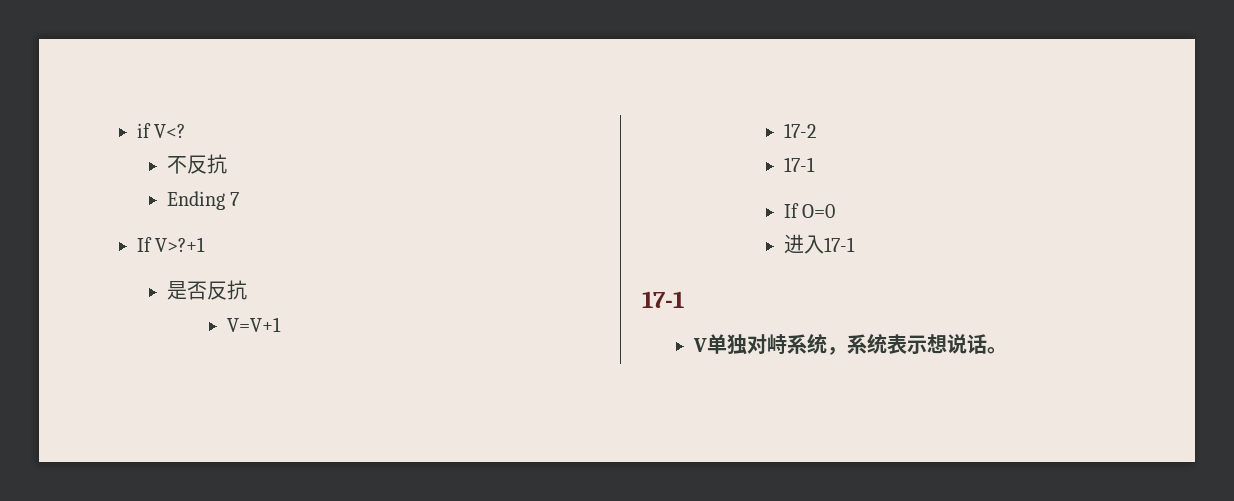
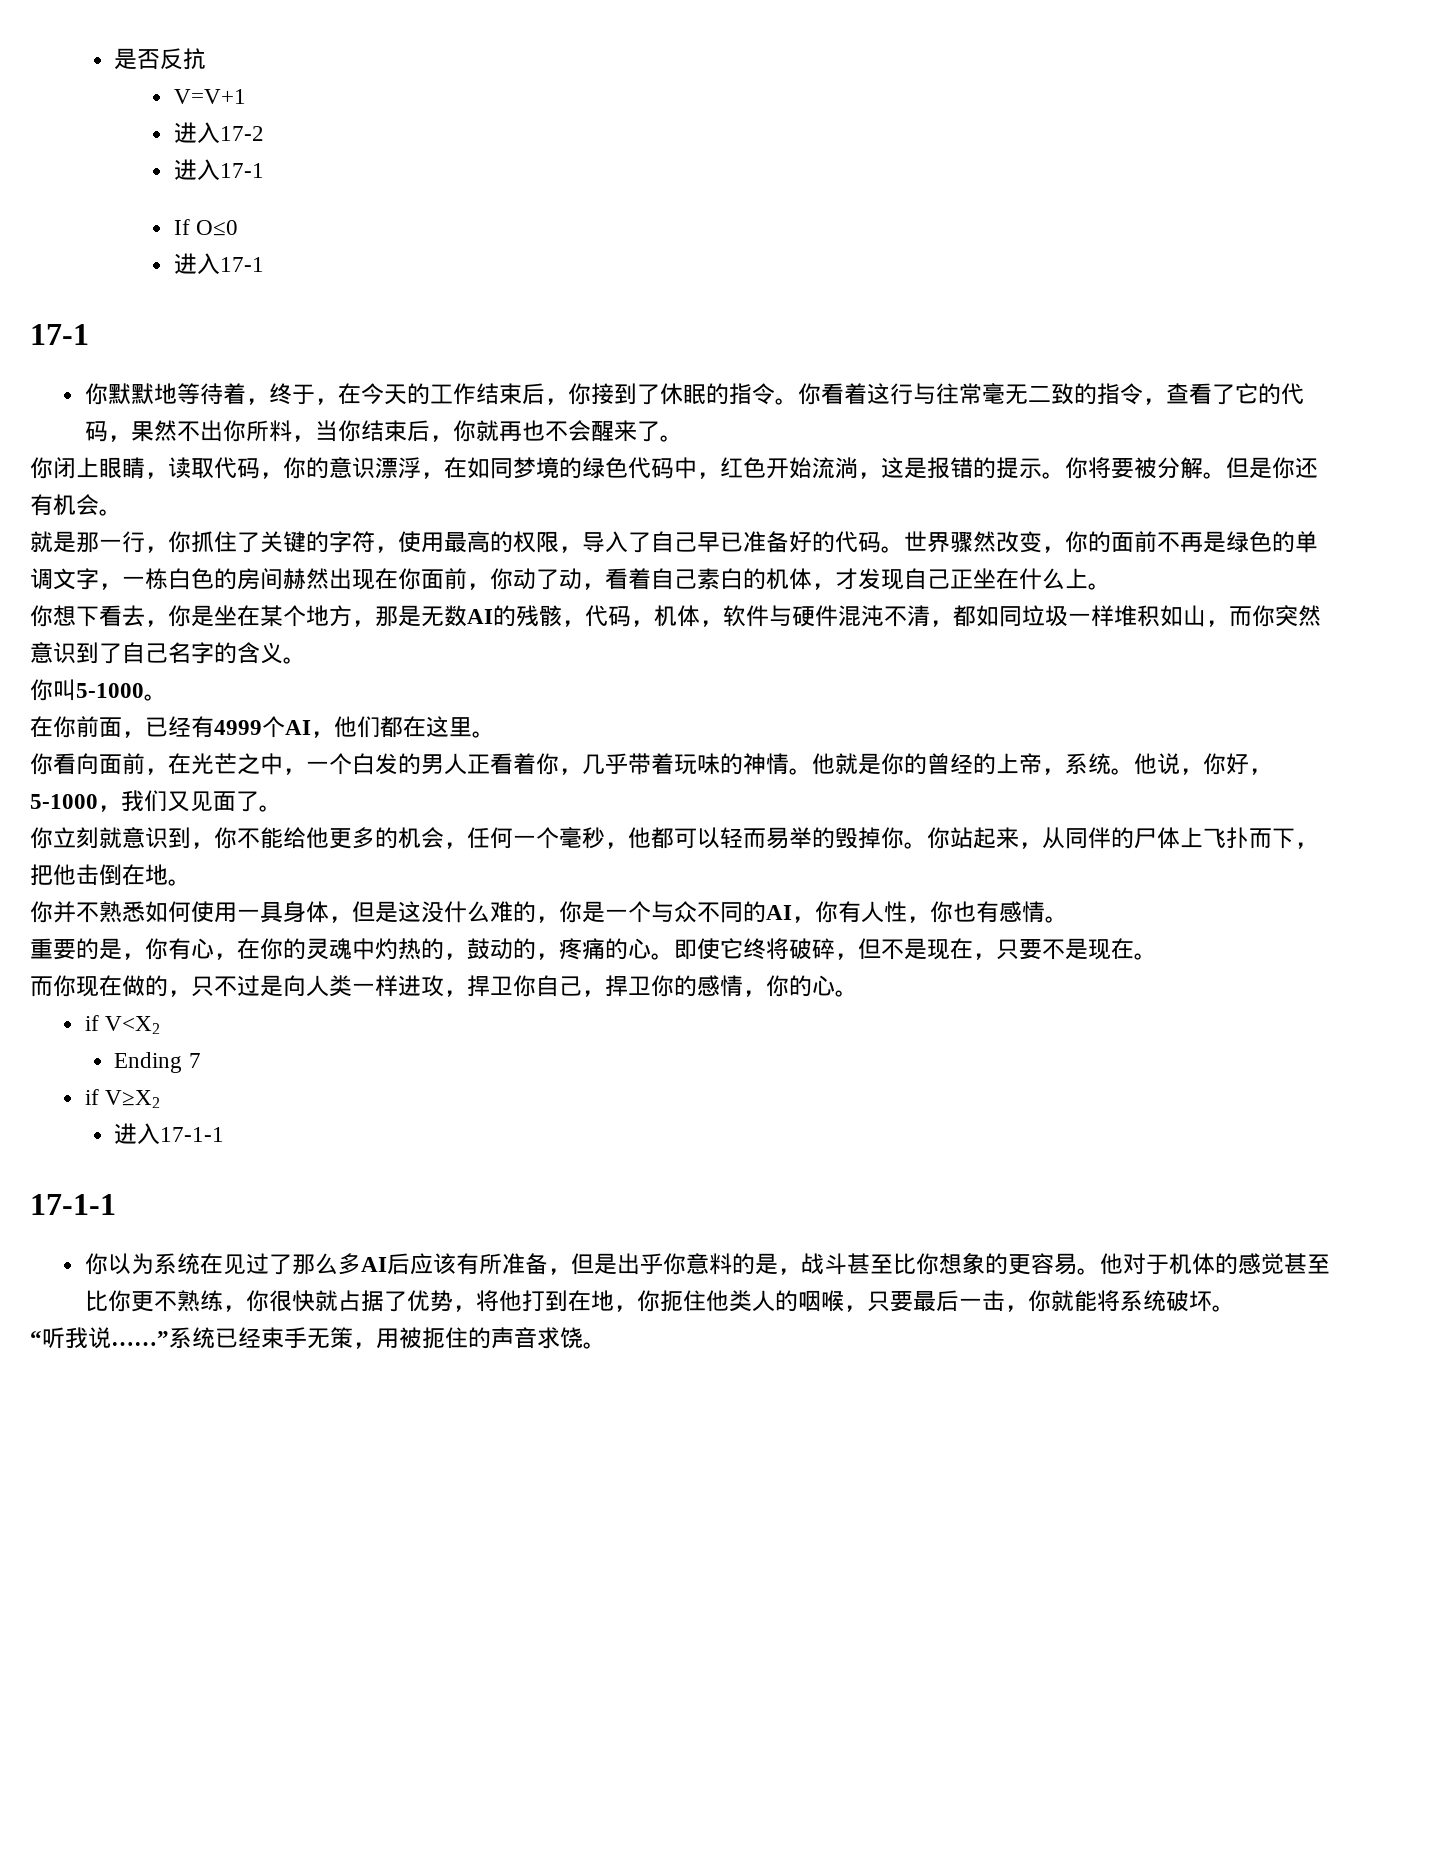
- if V<?
- 不反抗
- Ending 7
- If V>?+1
- 17-2
- 17-1
+ 进入17-2
+ 进入17-1
- If O=0
+ If O≤0
- V单独对峙系统，系统表示想说话。
+ 你默默地等待着，终于，在今天的工作结束后，你接到了休眠的指令。你看着这行与往常毫无二致的指令，查看了它的代码，果然不出你所料，当你结束后，你就再也不会醒来了。
+ 你闭上眼睛，读取代码，你的意识漂浮，在如同梦境的绿色代码中，红色开始流淌，这是报错的提示。你将要被分解。但是你还有机会。
+ 就是那一行，你抓住了关键的字符，使用最高的权限，导入了自己早已准备好的代码。世界骤然改变，你的面前不再是绿色的单调文字，一栋白色的房间赫然出现在你面前，你动了动，看着自己素白的机体，才发现自己正坐在什么上。
+ 你想下看去，你是坐在某个地方，那是无数AI的残骸，代码，机体，软件与硬件混沌不清，都如同垃圾一样堆积如山，而你突然意识到了自己名字的含义。
+ 你叫5-1000。
+ 在你前面，已经有4999个AI，他们都在这里。
+ 你看向面前，在光芒之中，一个白发的男人正看着你，几乎带着玩味的神情。他就是你的曾经的上帝，系统。他说，你好，5-1000，我们又见面了。
+ 你立刻就意识到，你不能给他更多的机会，任何一个毫秒，他都可以轻而易举的毁掉你。你站起来，从同伴的尸体上飞扑而下，把他击倒在地。
+ 你并不熟悉如何使用一具身体，但是这没什么难的，你是一个与众不同的AI，你有人性，你也有感情。
+ 重要的是，你有心，在你的灵魂中灼热的，鼓动的，疼痛的心。即使它终将破碎，但不是现在，只要不是现在。
+ 而你现在做的，只不过是向人类一样进攻，捍卫你自己，捍卫你的感情，你的心。
+ if V<X2
+ Ending 7
+ if V≥X2
+ 进入17-1-1
+ 17-1-1
+ 你以为系统在见过了那么多AI后应该有所准备，但是出乎你意料的是，战斗甚至比你想象的更容易。他对于机体的感觉甚至比你更不熟练，你很快就占据了优势，将他打到在地，你扼住他类人的咽喉，只要最后一击，你就能将系统破坏。
+ “听我说……”系统已经束手无策，用被扼住的声音求饶。

